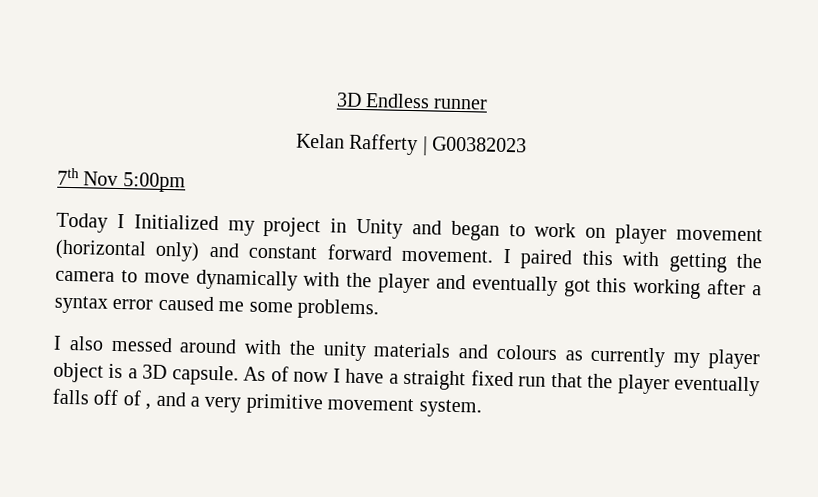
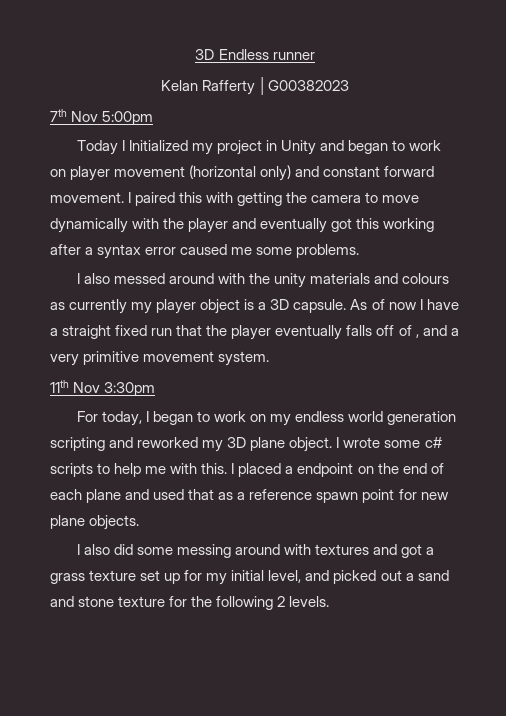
+ 11th Nov 3:30pm
+ For today, I began to work on my endless world generation scripting and reworked my 3D plane object. I wrote some c# scripts to help me with this. I placed a endpoint on the end of each plane and used that as a reference spawn point for new plane objects.
+ I also did some messing around with textures and got a grass texture set up for my initial level, and picked out a sand and stone texture for the following 2 levels.

